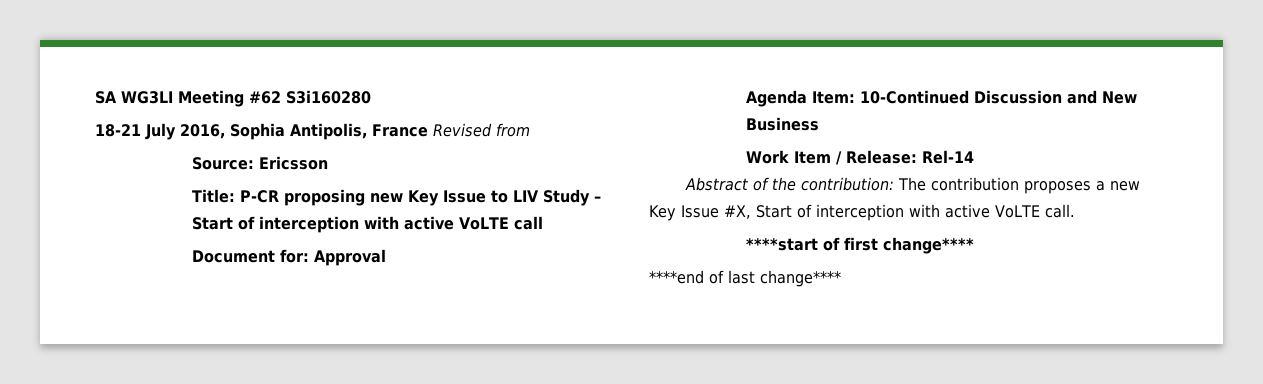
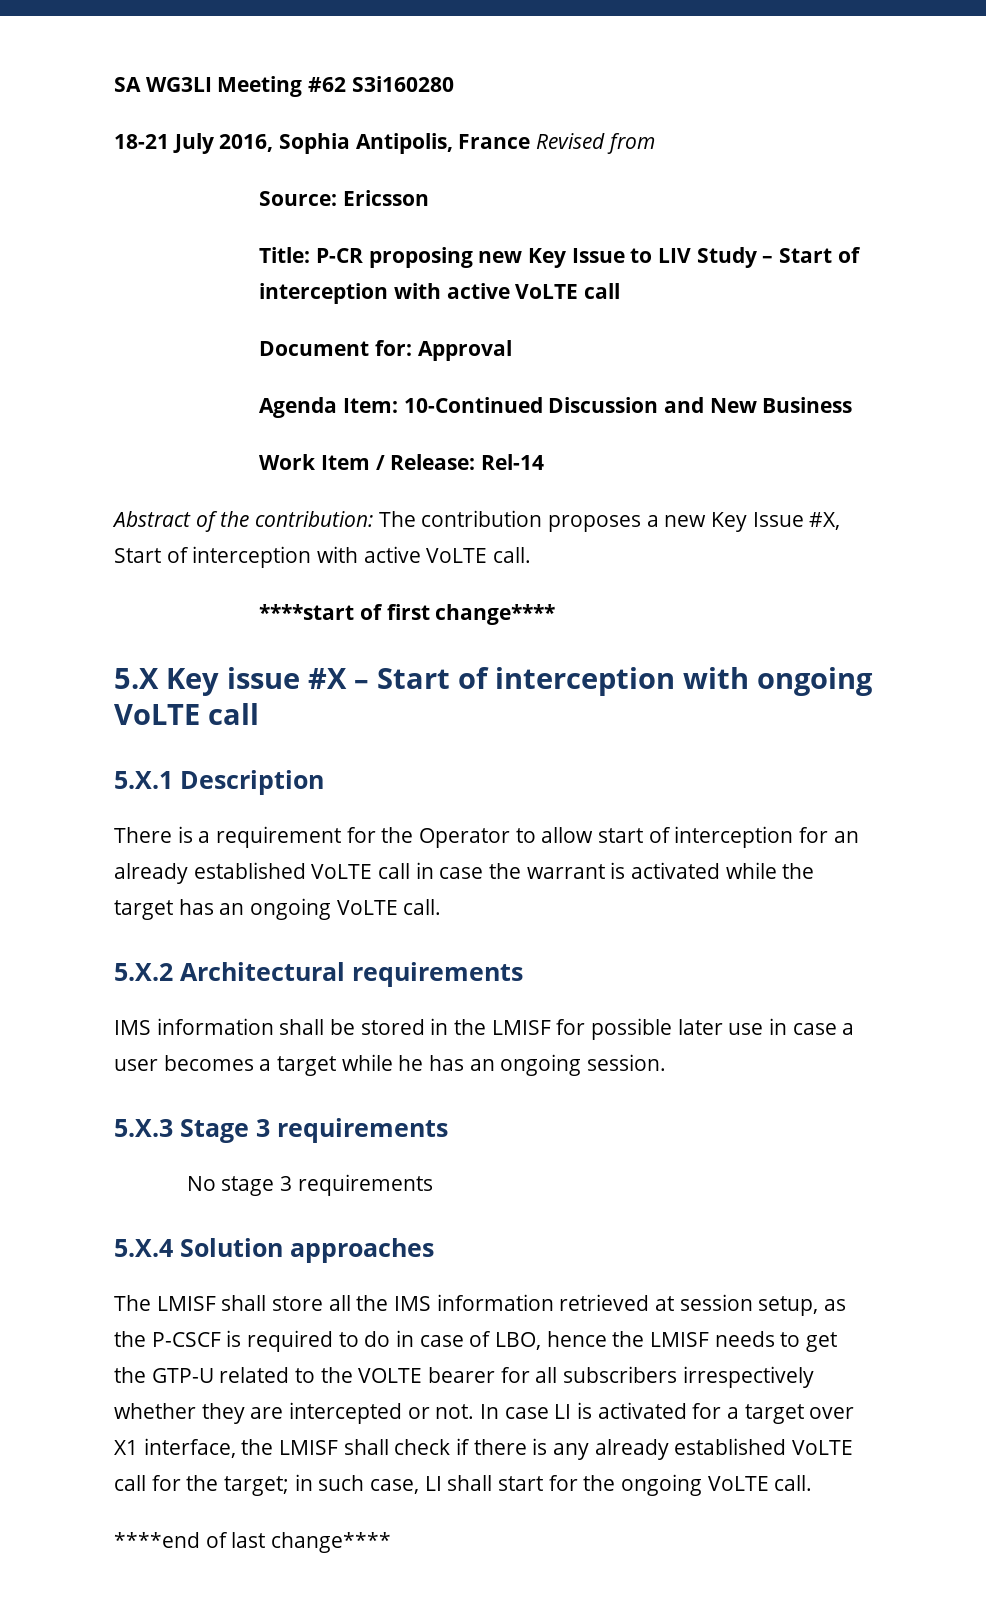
+ 5.X Key issue #X – Start of interception with ongoing VoLTE call
+ 5.X.1 Description
+ There is a requirement for the Operator to allow start of interception for an already established VoLTE call in case the warrant is activated while the target has an ongoing VoLTE call.
+ 5.X.2 Architectural requirements
+ IMS information shall be stored in the LMISF for possible later use in case a user becomes a target while he has an ongoing session.
+ 5.X.3 Stage 3 requirements
+ No stage 3 requirements
+ 5.X.4 Solution approaches
+ The LMISF shall store all the IMS information retrieved at session setup, as the P-CSCF is required to do in case of LBO, hence the LMISF needs to get the GTP-U related to the VOLTE bearer for all subscribers irrespectively whether they are intercepted or not. In case LI is activated for a target over X1 interface, the LMISF shall check if there is any already established VoLTE call for the target; in such case, LI shall start for the ongoing VoLTE call.

